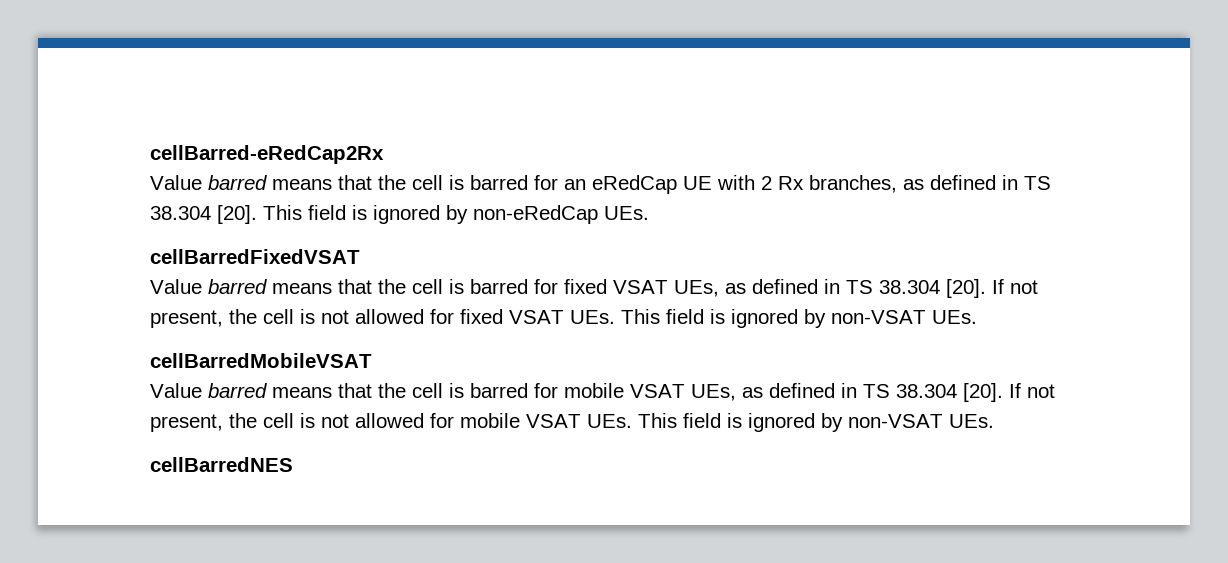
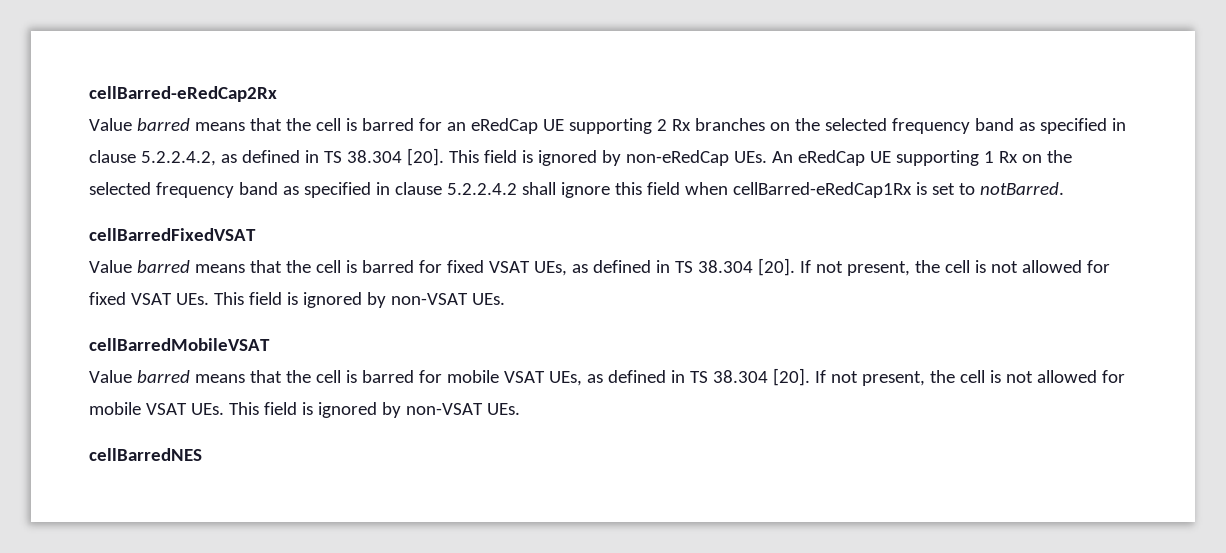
- Value barred means that the cell is barred for an eRedCap UE with 2 Rx branches, as defined in TS 38.304 [20].
+ Value barred means that the cell is barred for an eRedCap UE supporting 2 Rx branches on the selected frequency band as specified in clause 5.2.2.4.2, as defined in TS 38.304 [20].
- This field is ignored by non-eRedCap UEs.
+ This field is ignored by non-eRedCap UEs. An eRedCap UE supporting 1 Rx on the selected frequency band as specified in clause 5.2.2.4.2 shall ignore this field when cellBarred-eRedCap1Rx is set to notBarred.

